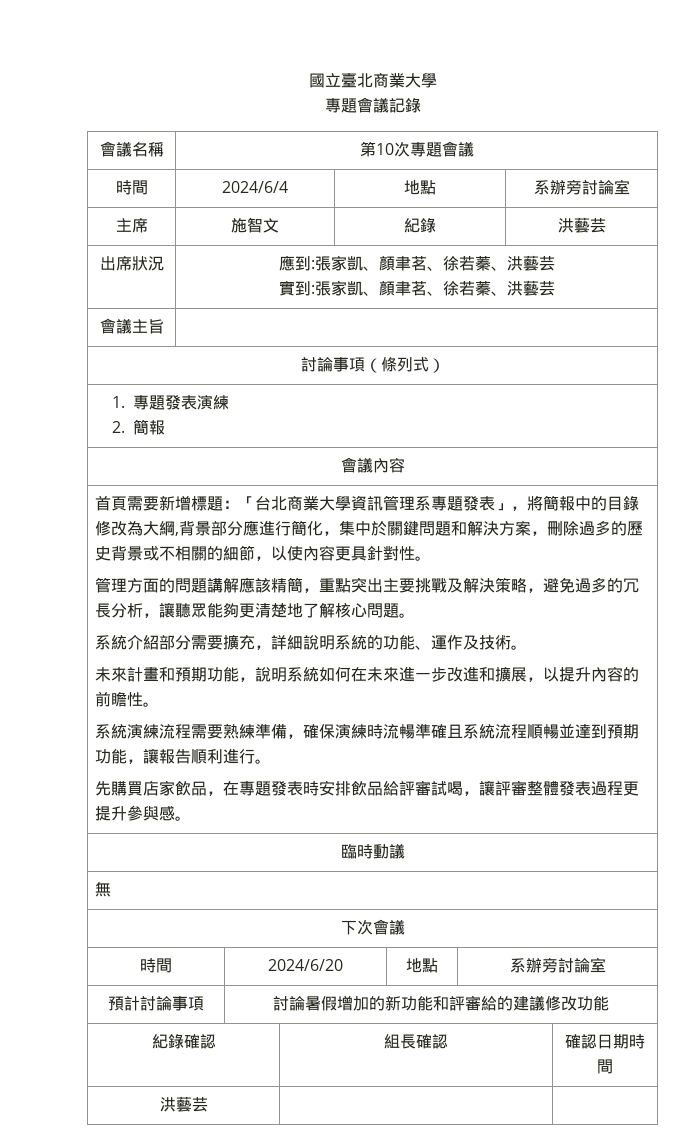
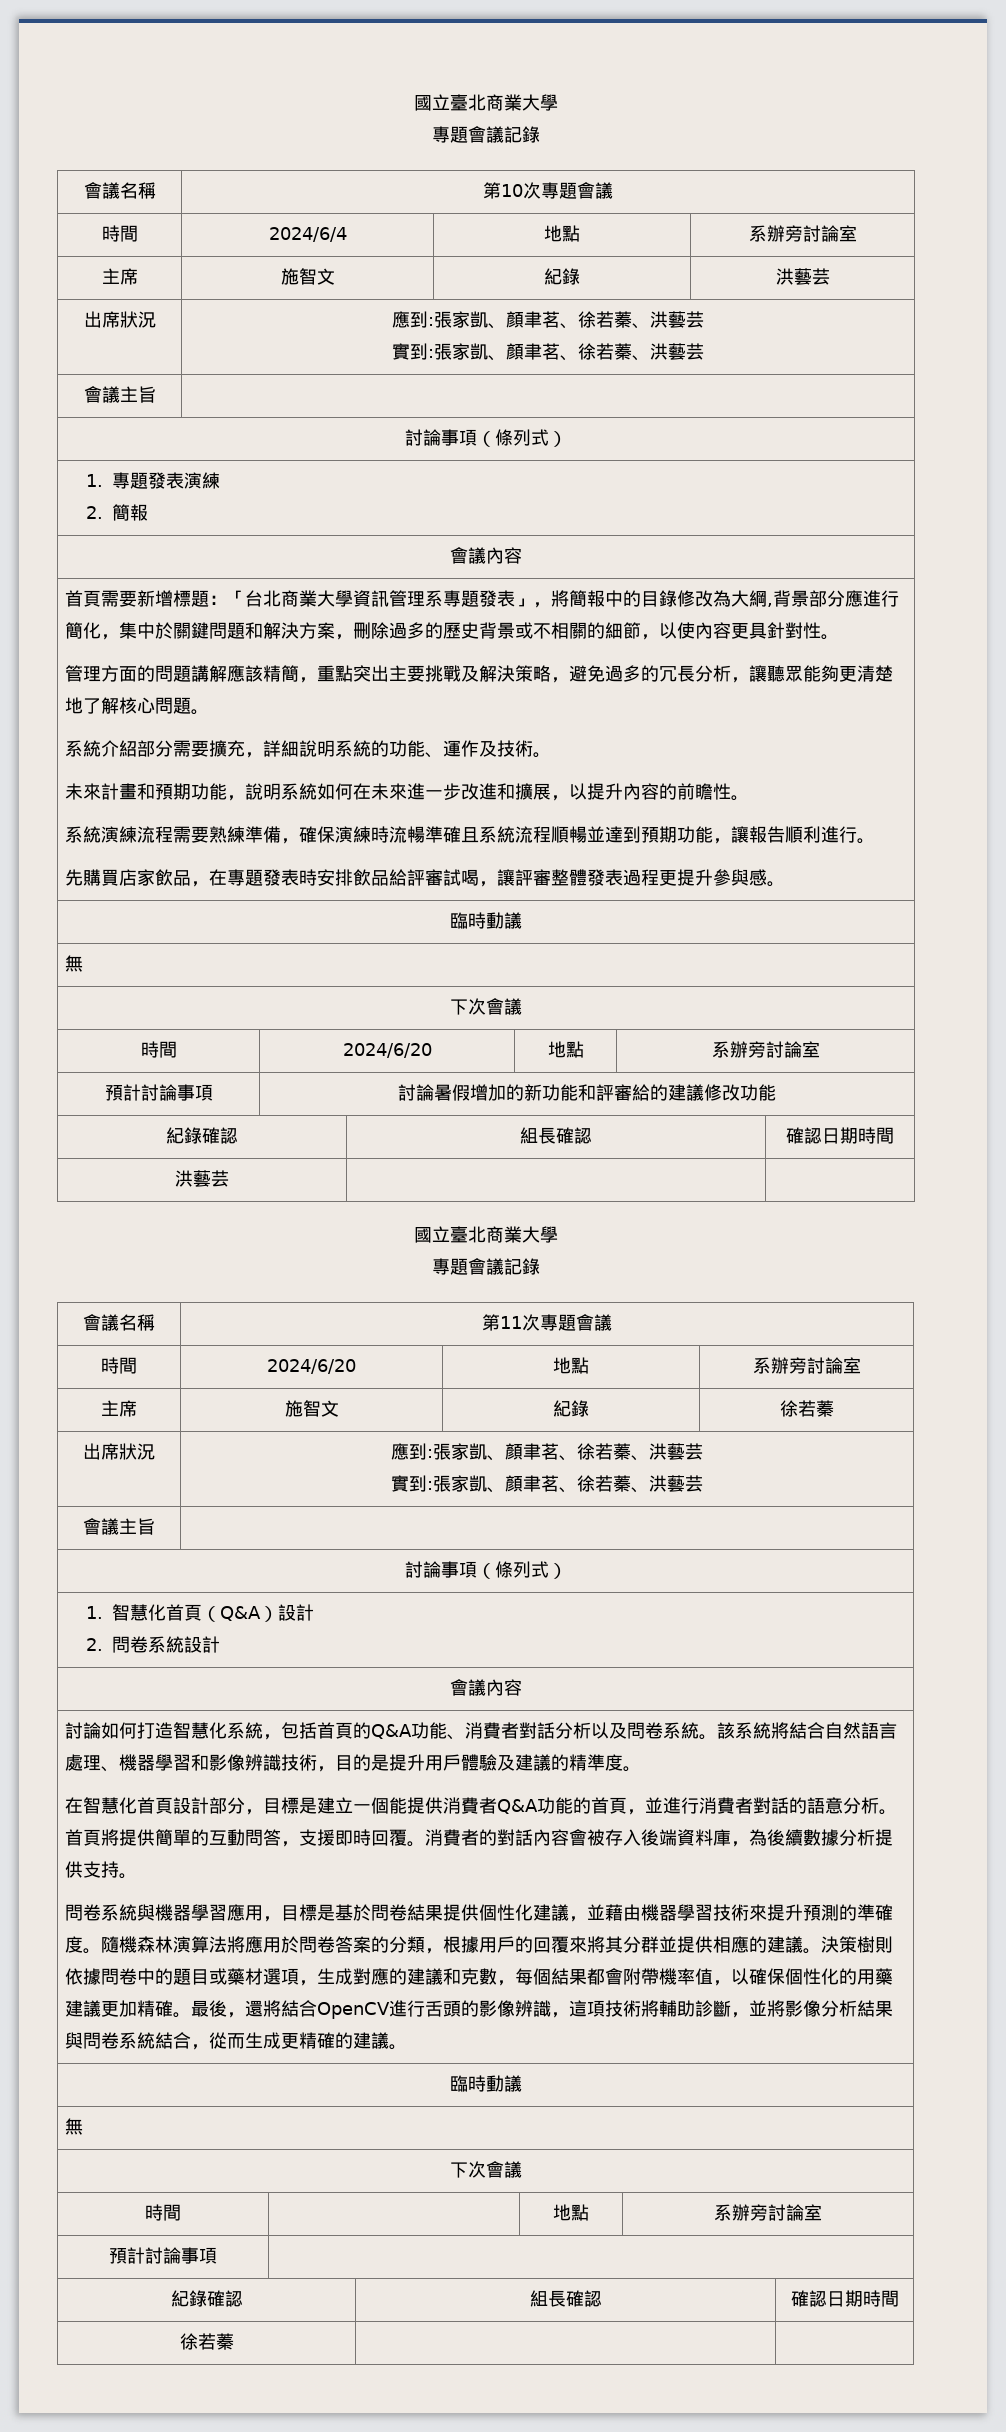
  洪藝芸 | |
+ 國立臺北商業大學
+ 專題會議記錄
+ 會議名稱 | 第11次專題會議
+ 時間 | 2024/6/20 | 地點 | 系辦旁討論室
+ 主席 | 施智文 | 紀錄 | 徐若蓁
+ 出席狀況 | 應到:張家凱、顏聿茗、徐若蓁、洪藝芸
+ 實到:張家凱、顏聿茗、徐若蓁、洪藝芸
+ 會議主旨 |
+ 討論事項（條列式）
+ 1.智慧化首頁（Q&A）設計
+ 2.問卷系統設計
+ 會議內容
+ 討論如何打造智慧化系統，包括首頁的Q&A功能、消費者對話分析以及問卷系統。該系統將結合自然語言處理、機器學習和影像辨識技術，目的是提升用戶體驗及建議的精準度。
+ 在智慧化首頁設計部分，目標是建立一個能提供消費者Q&A功能的首頁，並進行消費者對話的語意分析。首頁將提供簡單的互動問答，支援即時回覆。消費者的對話內容會被存入後端資料庫，為後續數據分析提供支持。
+ 問卷系統與機器學習應用，目標是基於問卷結果提供個性化建議，並藉由機器學習技術來提升預測的準確度。隨機森林演算法將應用於問卷答案的分類，根據用戶的回覆來將其分群並提供相應的建議。決策樹則依據問卷中的題目或藥材選項，生成對應的建議和克數，每個結果都會附帶機率值，以確保個性化的用藥建議更加精確。最後，還將結合OpenCV進行舌頭的影像辨識，這項技術將輔助診斷，並將影像分析結果與問卷系統結合，從而生成更精確的建議。
+ 臨時動議
+ 無
+ 下次會議
+ 時間 | | 地點 | 系辦旁討論室
+ 預計討論事項 |
+ 紀錄確認 | 組長確認 | 確認日期時間
+ 徐若蓁 | |

